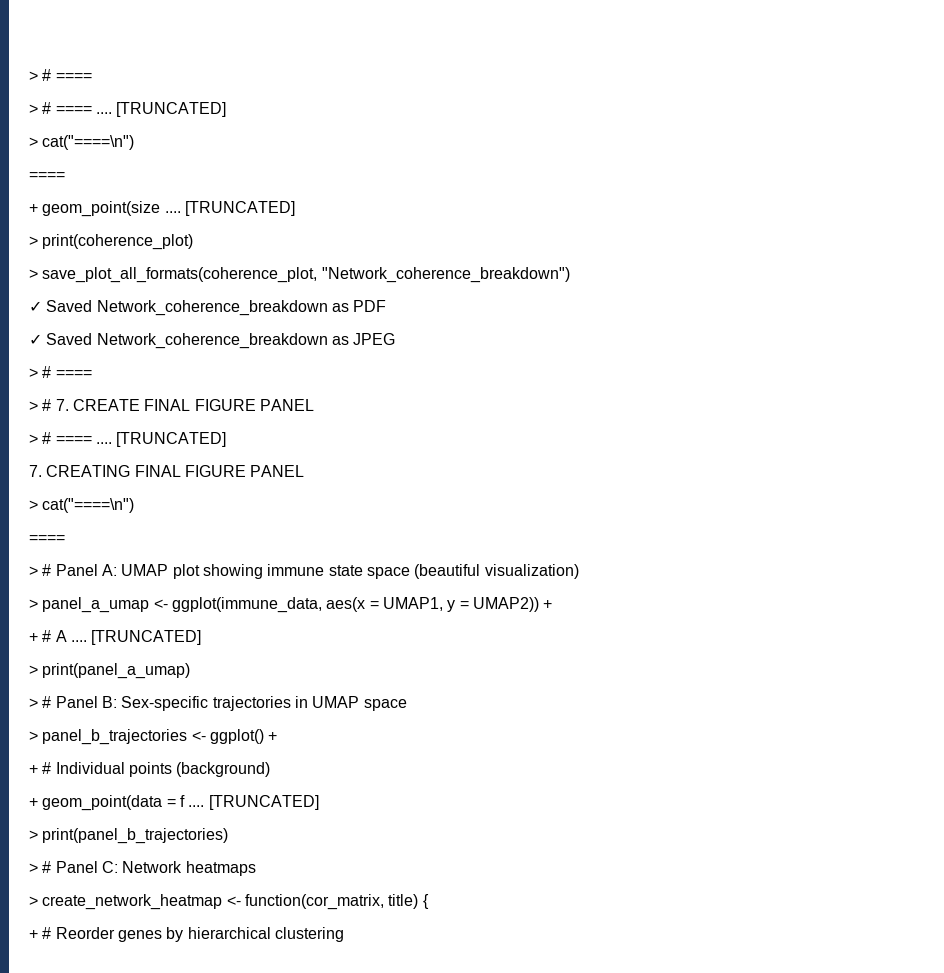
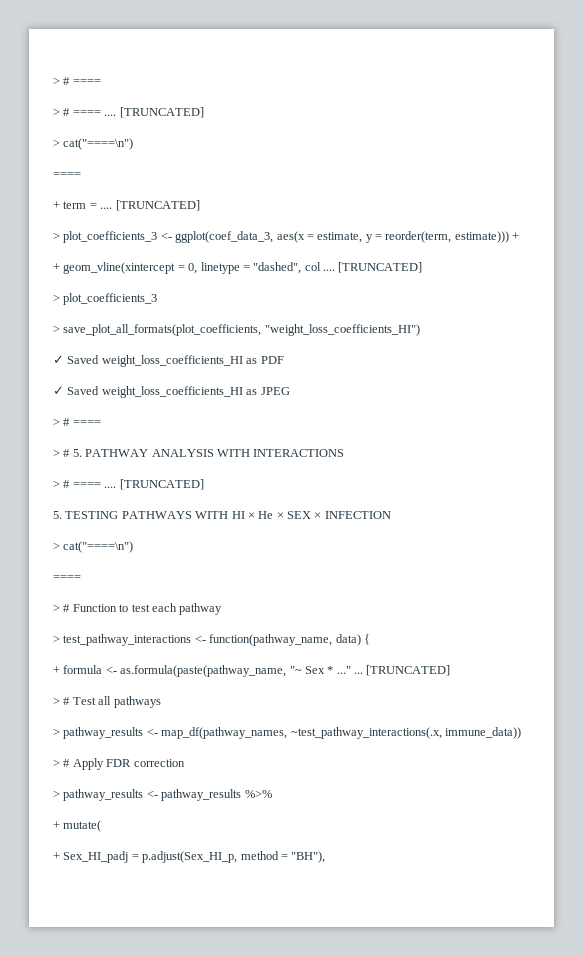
- + geom_point(size .... [TRUNCATED]
- > print(coherence_plot)
- > save_plot_all_formats(coherence_plot, "Network_coherence_breakdown")
- ✓ Saved Network_coherence_breakdown as PDF
+ + term = .... [TRUNCATED]
+ > plot_coefficients_3 <- ggplot(coef_data_3, aes(x = estimate, y = reorder(term, estimate))) +
+ + geom_vline(xintercept = 0, linetype = "dashed", col .... [TRUNCATED]
+ > plot_coefficients_3
+ > save_plot_all_formats(plot_coefficients, "weight_loss_coefficients_HI")
+ ✓ Saved weight_loss_coefficients_HI as PDF
- ✓ Saved Network_coherence_breakdown as JPEG
+ ✓ Saved weight_loss_coefficients_HI as JPEG
- > # 7. CREATE FINAL FIGURE PANEL
+ > # 5. PATHWAY ANALYSIS WITH INTERACTIONS
  > # ==== .... [TRUNCATED]
- 7. CREATING FINAL FIGURE PANEL
+ 5. TESTING PATHWAYS WITH HI × He × SEX × INFECTION
- > # Panel A: UMAP plot showing immune state space (beautiful visualization)
- > panel_a_umap <- ggplot(immune_data, aes(x = UMAP1, y = UMAP2)) +
- + # A .... [TRUNCATED]
- > print(panel_a_umap)
- > # Panel B: Sex-specific trajectories in UMAP space
- > panel_b_trajectories <- ggplot() +
- + # Individual points (background)
- + geom_point(data = f .... [TRUNCATED]
- > print(panel_b_trajectories)
- > # Panel C: Network heatmaps
- > create_network_heatmap <- function(cor_matrix, title) {
- + # Reorder genes by hierarchical clustering
+ > # Function to test each pathway
+ > test_pathway_interactions <- function(pathway_name, data) {
+ + formula <- as.formula(paste(pathway_name, "~ Sex * ..." ... [TRUNCATED]
+ > # Test all pathways
+ > pathway_results <- map_df(pathway_names, ~test_pathway_interactions(.x, immune_data))
+ > # Apply FDR correction
+ > pathway_results <- pathway_results %>%
+ + mutate(
+ + Sex_HI_padj = p.adjust(Sex_HI_p, method = "BH"),

